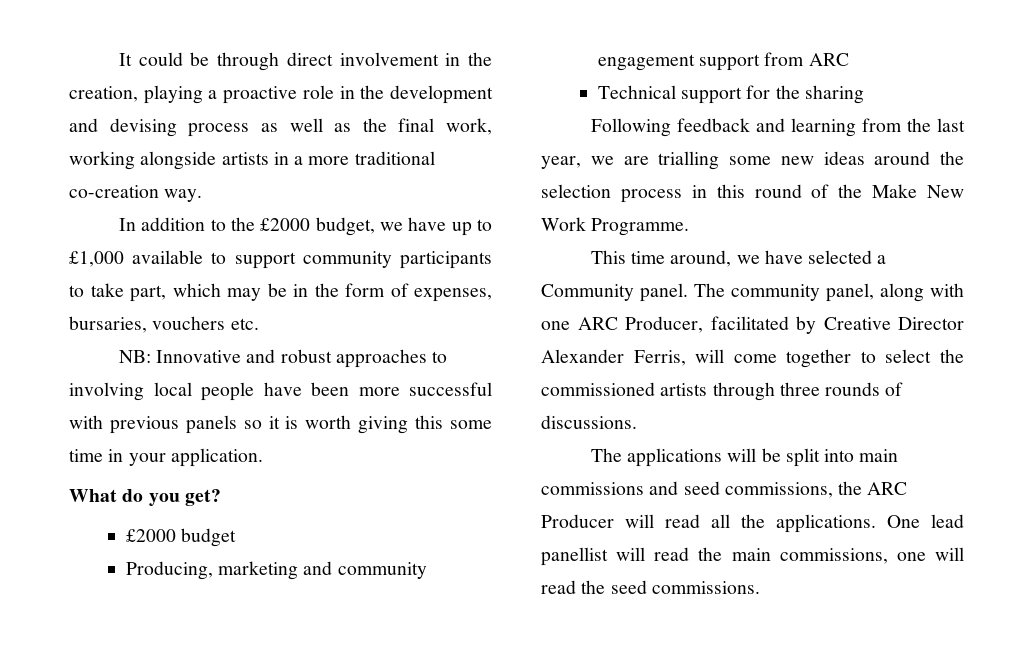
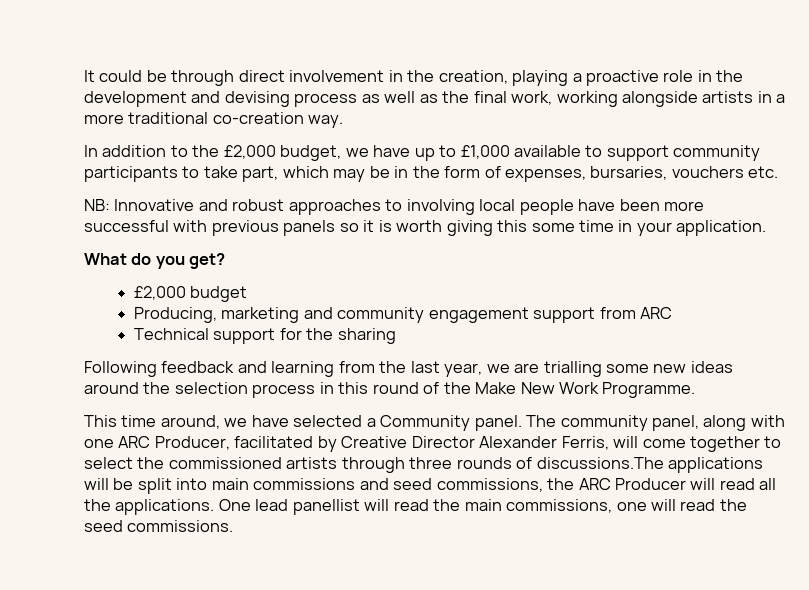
- In addition to the £2000 budget, we have up to £1,000 available to support community participants to take part, which may be in the form of expenses, bursaries, vouchers etc.
+ In addition to the £2,000 budget, we have up to £1,000 available to support community participants to take part, which may be in the form of expenses, bursaries, vouchers etc.
- £2000 budget
+ £2,000 budget
- The community panel, along with one ARC Producer, facilitated by Creative Director Alexander Ferris, will come together to select the commissioned artists through three rounds of discussions.
- The applications will be split into main commissions and seed commissions, the ARC Producer will read all the applications.
+ The community panel, along with one ARC Producer, facilitated by Creative Director Alexander Ferris, will come together to select the commissioned artists through three rounds of discussions.The applications will be split into main commissions and seed commissions, the ARC Producer will read all the applications.

